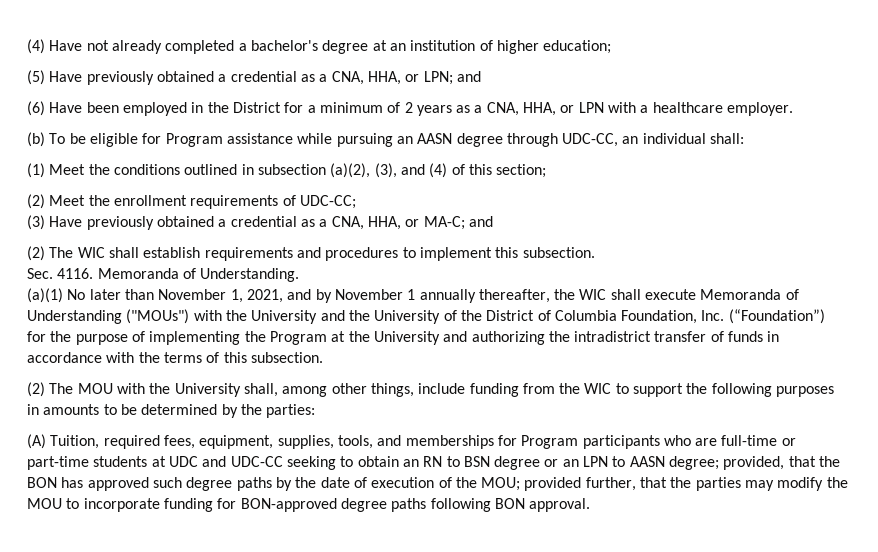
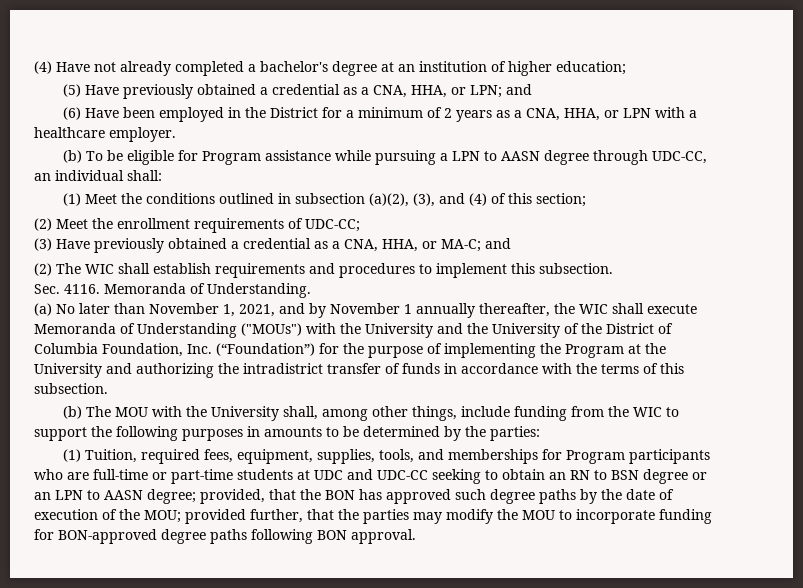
- (b) To be eligible for Program assistance while pursuing an AASN degree through UDC-CC, an individual shall:
+ (b) To be eligible for Program assistance while pursuing a LPN to AASN degree through UDC-CC, an individual shall:
- (a)(1) No later than November 1, 2021, and by November 1 annually thereafter, the WIC shall execute Memoranda of Understanding ("MOUs") with the University and the University of the District of Columbia Foundation, Inc. (“Foundation”) for the purpose of implementing the Program at the University and authorizing the intradistrict transfer of funds in accordance with the terms of this subsection.
+ (a) No later than November 1, 2021, and by November 1 annually thereafter, the WIC shall execute Memoranda of Understanding ("MOUs") with the University and the University of the District of Columbia Foundation, Inc. (“Foundation”) for the purpose of implementing the Program at the University and authorizing the intradistrict transfer of funds in accordance with the terms of this subsection.
- (2) The MOU with the University shall, among other things, include funding from the WIC to support the following purposes in amounts to be determined by the parties:
+ (b) The MOU with the University shall, among other things, include funding from the WIC to support the following purposes in amounts to be determined by the parties:
- (A) Tuition, required fees, equipment, supplies, tools, and memberships for Program participants who are full-time or part-time students at UDC and UDC-CC seeking to obtain an RN to BSN degree or an LPN to AASN degree;
+ (1) Tuition, required fees, equipment, supplies, tools, and memberships for Program participants who are full-time or part-time students at UDC and UDC-CC seeking to obtain an RN to BSN degree or an LPN to AASN degree;

